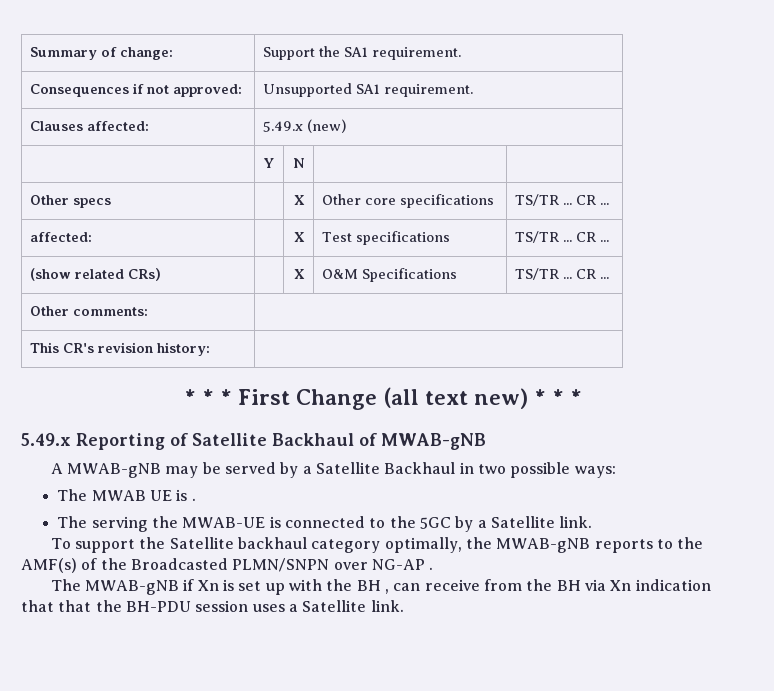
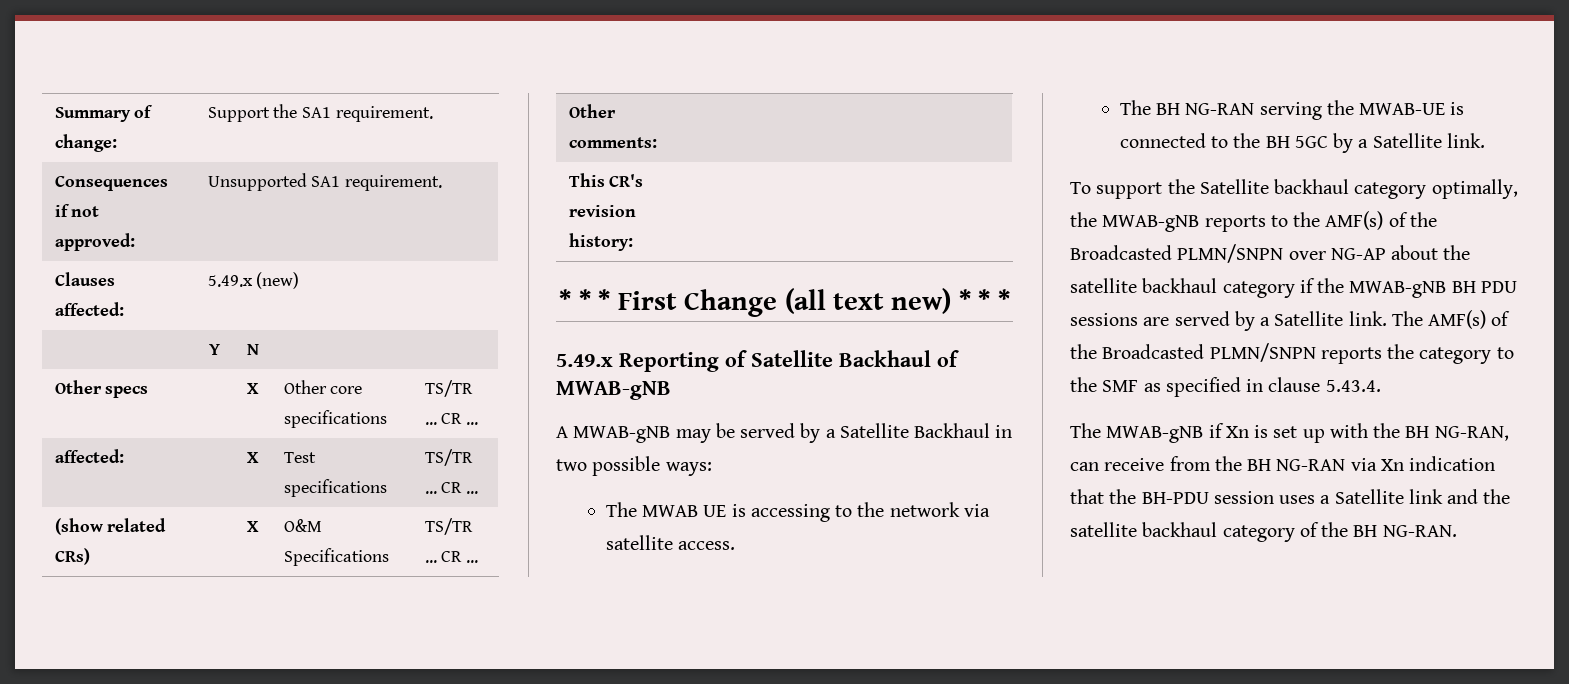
- The MWAB UE is .
- The serving the MWAB-UE is connected to the 5GC by a Satellite link.
+ The MWAB UE is accessing to the network via satellite access.
+ The BH NG-RAN serving the MWAB-UE is connected to the BH 5GC by a Satellite link.
- To support the Satellite backhaul category optimally, the MWAB-gNB reports to the AMF(s) of the Broadcasted PLMN/SNPN over NG-AP .
+ To support the Satellite backhaul category optimally, the MWAB-gNB reports to the AMF(s) of the Broadcasted PLMN/SNPN over NG-AP about the satellite backhaul category if the MWAB-gNB BH PDU sessions are served by a Satellite link. The AMF(s) of the Broadcasted PLMN/SNPN reports the category to the SMF as specified in clause 5.43.4.
- The MWAB-gNB if Xn is set up with the BH , can receive from the BH via Xn indication that that the BH-PDU session uses a Satellite link.
+ The MWAB-gNB if Xn is set up with the BH NG-RAN, can receive from the BH NG-RAN via Xn indication that the BH-PDU session uses a Satellite link and the satellite backhaul category of the BH NG-RAN.

